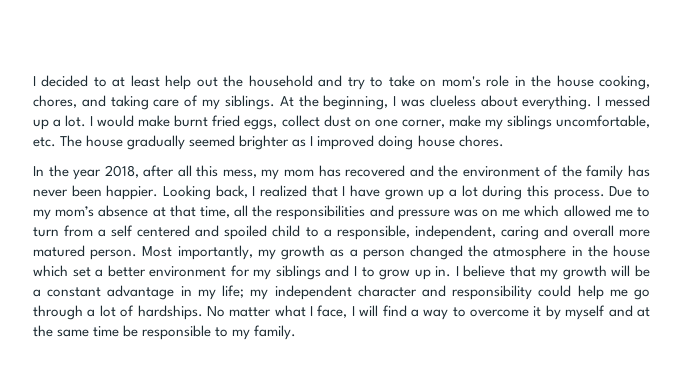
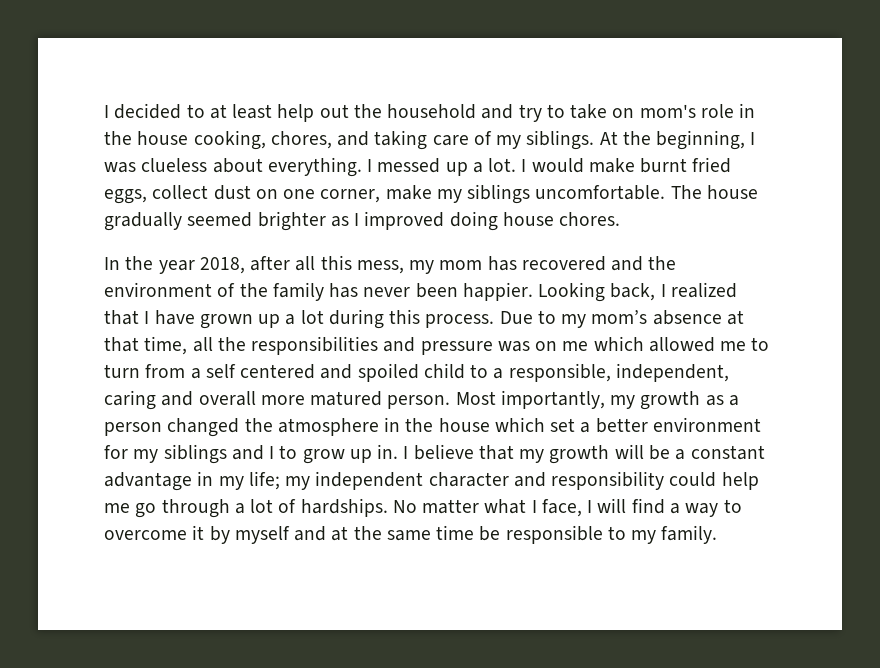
- I would make burnt fried eggs, collect dust on one corner, make my siblings uncomfortable, etc. The house gradually seemed brighter as I improved doing house chores.
+ I would make burnt fried eggs, collect dust on one corner, make my siblings uncomfortable. The house gradually seemed brighter as I improved doing house chores.

